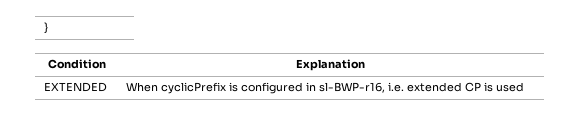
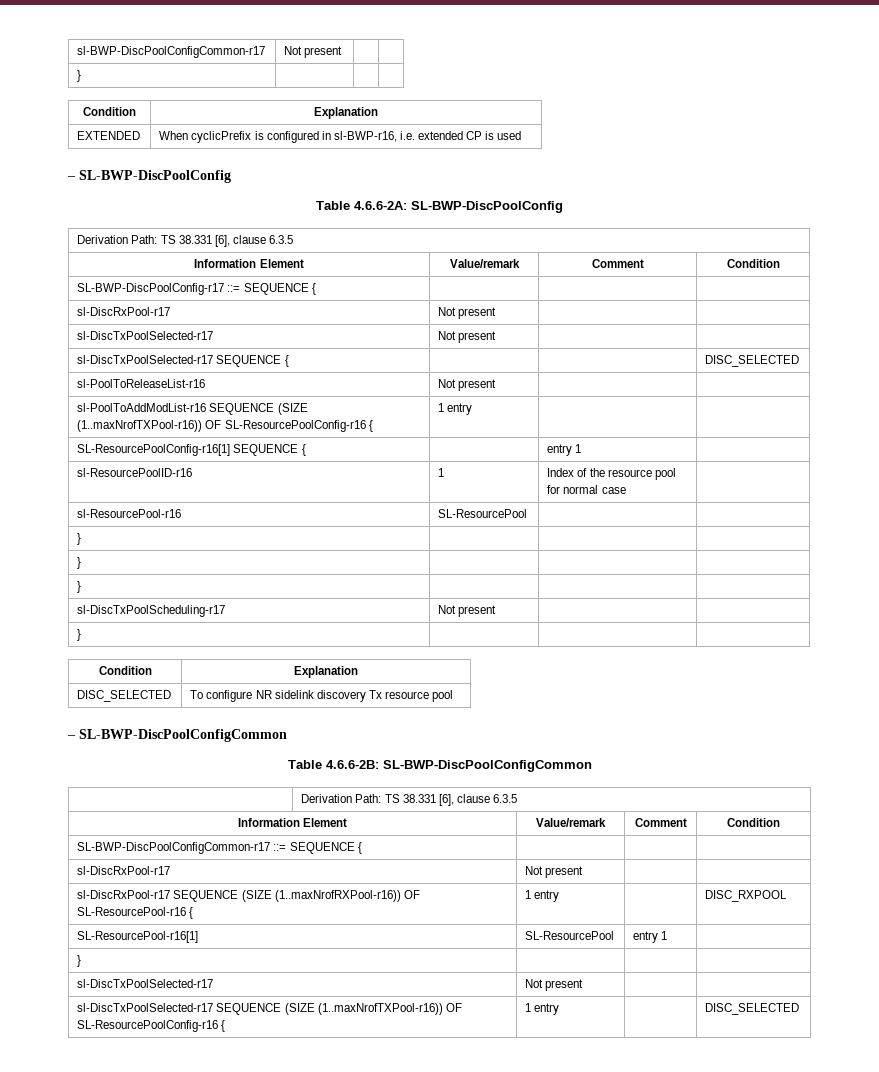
+ sl-BWP-DiscPoolConfigCommon-r17 | Not present | |
+ – SL-BWP-DiscPoolConfig
+ Table 4.6.6-2A: SL-BWP-DiscPoolConfig
+ Derivation Path: TS 38.331 [6], clause 6.3.5
+ Information Element | Value/remark | Comment | Condition
+ SL-BWP-DiscPoolConfig-r17 ::= SEQUENCE { | | |
+ sl-DiscRxPool-r17 | Not present | |
+ sl-DiscTxPoolSelected-r17 | Not present | |
+ sl-DiscTxPoolSelected-r17 SEQUENCE { | | | DISC_SELECTED
+ sl-PoolToReleaseList-r16 | Not present | |
+ sl-PoolToAddModList-r16 SEQUENCE (SIZE (1..maxNrofTXPool-r16)) OF SL-ResourcePoolConfig-r16 { | 1 entry | |
+ SL-ResourcePoolConfig-r16[1] SEQUENCE { | | entry 1 |
+ sl-ResourcePoolID-r16 | 1 | Index of the resource pool for normal case |
+ sl-ResourcePool-r16 | SL-ResourcePool | |
+ } | | |
+ } | | |
+ } | | |
+ sl-DiscTxPoolScheduling-r17 | Not present | |
+ } | | |
+ Condition | Explanation
+ DISC_SELECTED | To configure NR sidelink discovery Tx resource pool
+ – SL-BWP-DiscPoolConfigCommon
+ Table 4.6.6-2B: SL-BWP-DiscPoolConfigCommon
+ | Derivation Path: TS 38.331 [6], clause 6.3.5
+ Information Element | Value/remark | Comment | Condition
+ SL-BWP-DiscPoolConfigCommon-r17 ::= SEQUENCE { | | |
+ sl-DiscRxPool-r17 | Not present | |
+ sl-DiscRxPool-r17 SEQUENCE (SIZE (1..maxNrofRXPool-r16)) OF SL-ResourcePool-r16 { | 1 entry | | DISC_RXPOOL
+ SL-ResourcePool-r16[1] | SL-ResourcePool | entry 1 |
+ } | | |
+ sl-DiscTxPoolSelected-r17 | Not present | |
+ sl-DiscTxPoolSelected-r17 SEQUENCE (SIZE (1..maxNrofTXPool-r16)) OF SL-ResourcePoolConfig-r16 { | 1 entry | | DISC_SELECTED

